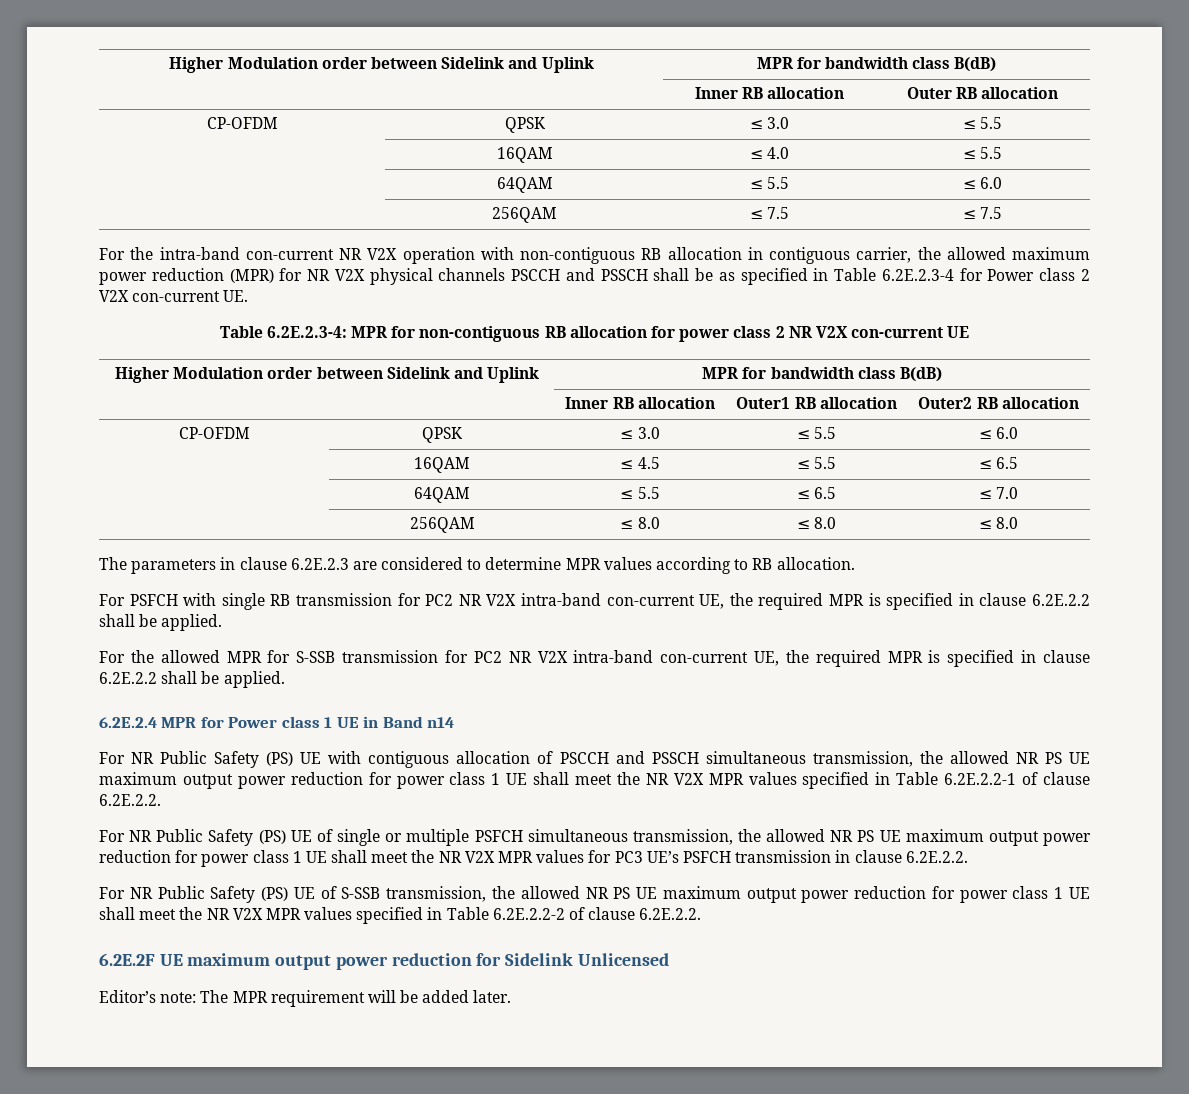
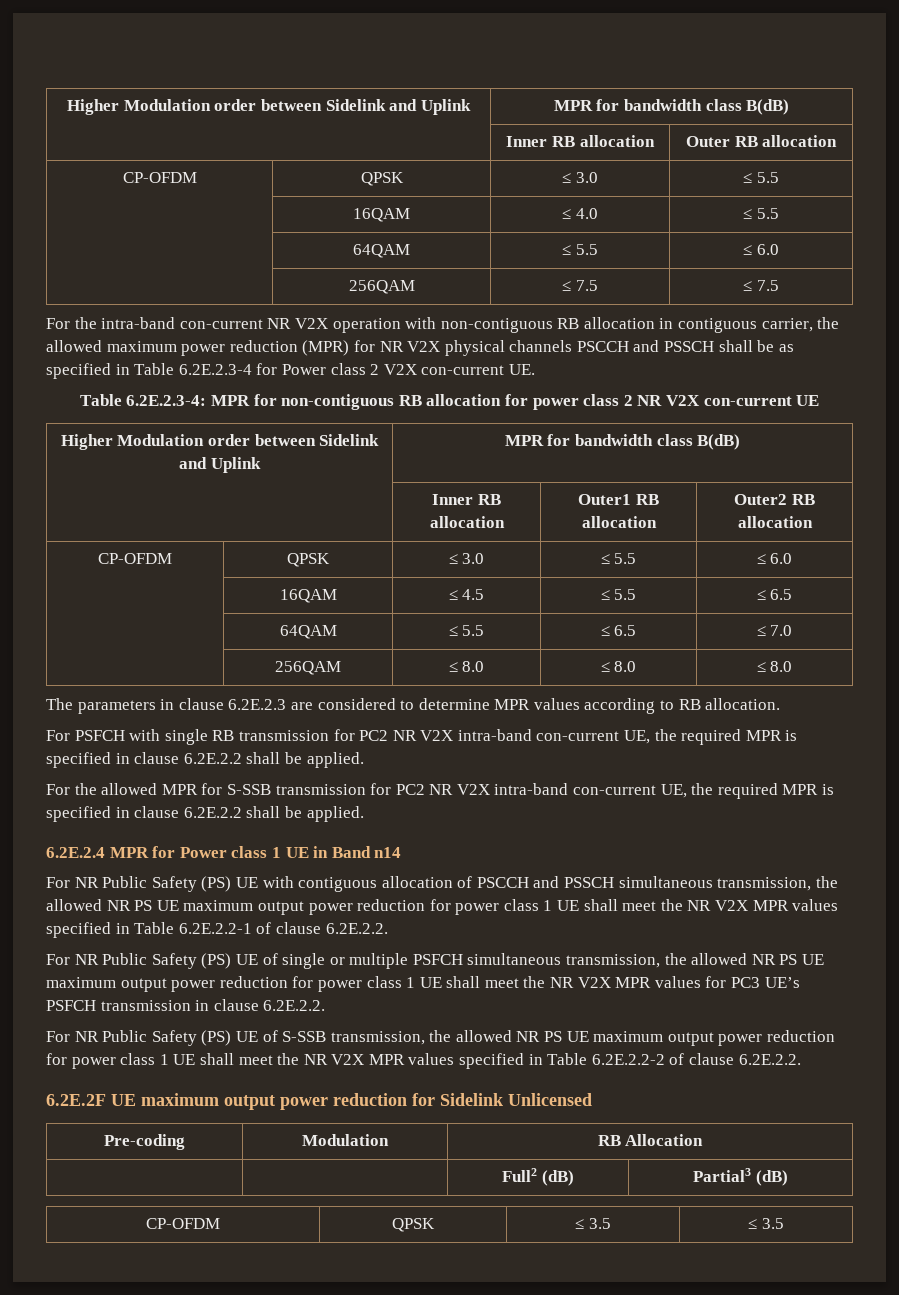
- Editor’s note: The MPR requirement will be added later.
+ Pre-coding | Modulation | RB Allocation
+ | | Full2 (dB) | Partial3 (dB)
+ CP-OFDM | QPSK | ≤ 3.5 | ≤ 3.5

